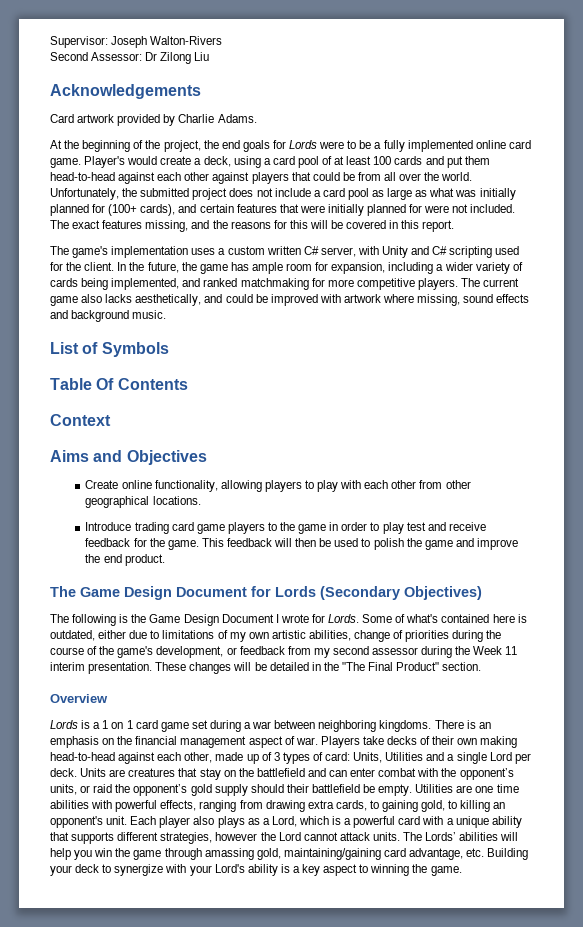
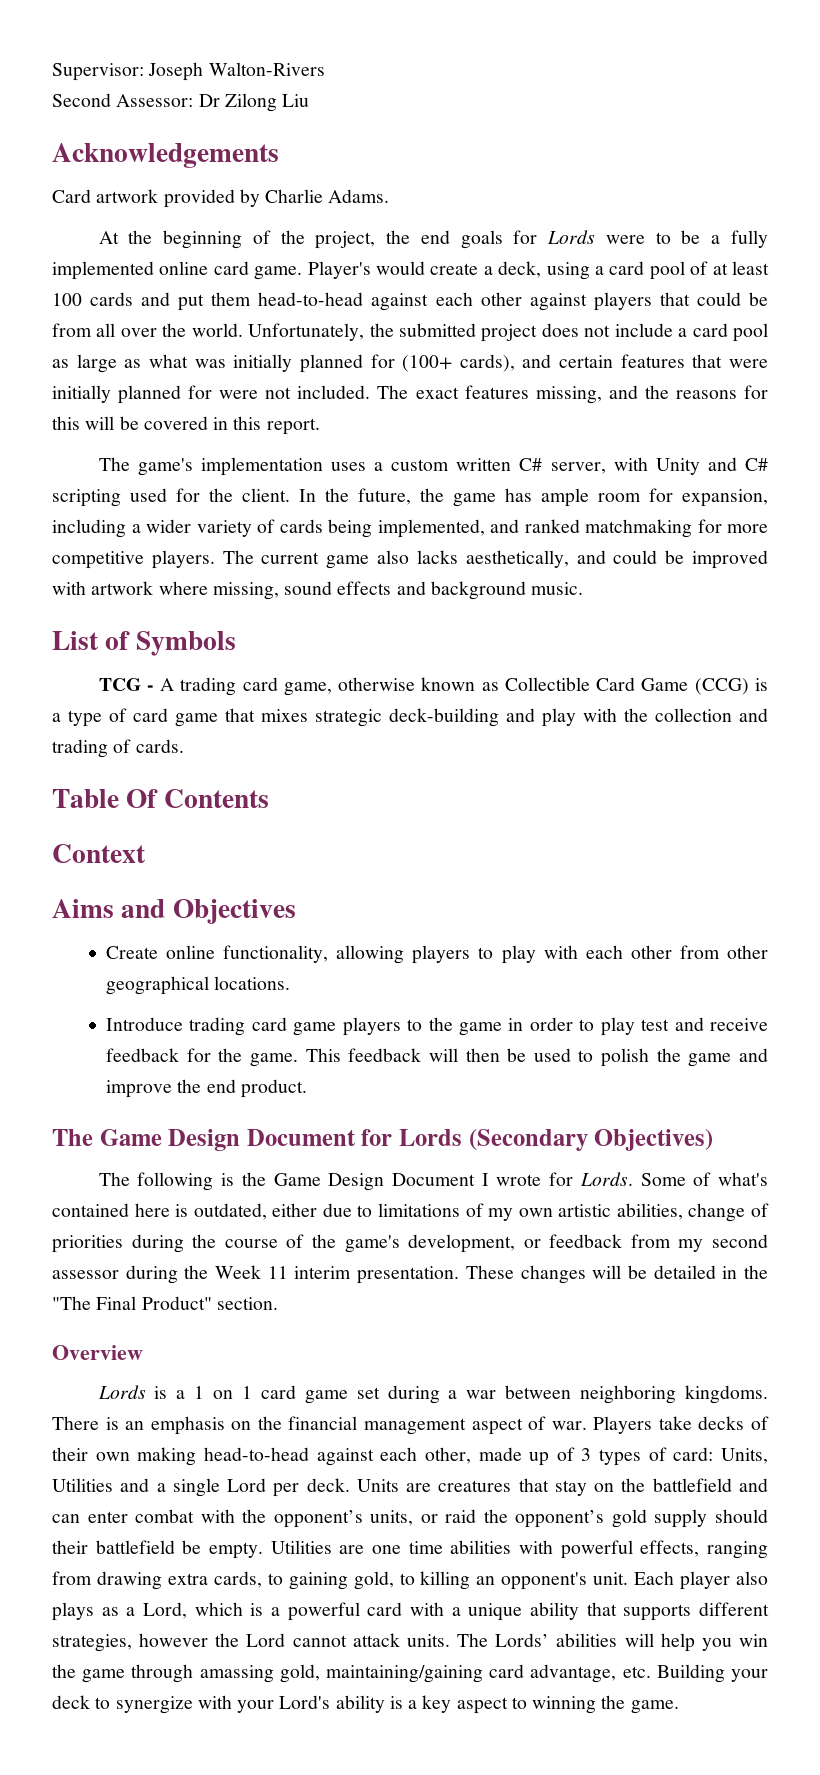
+ TCG - A trading card game, otherwise known as Collectible Card Game (CCG) is a type of card game that mixes strategic deck-building and play with the collection and trading of cards.

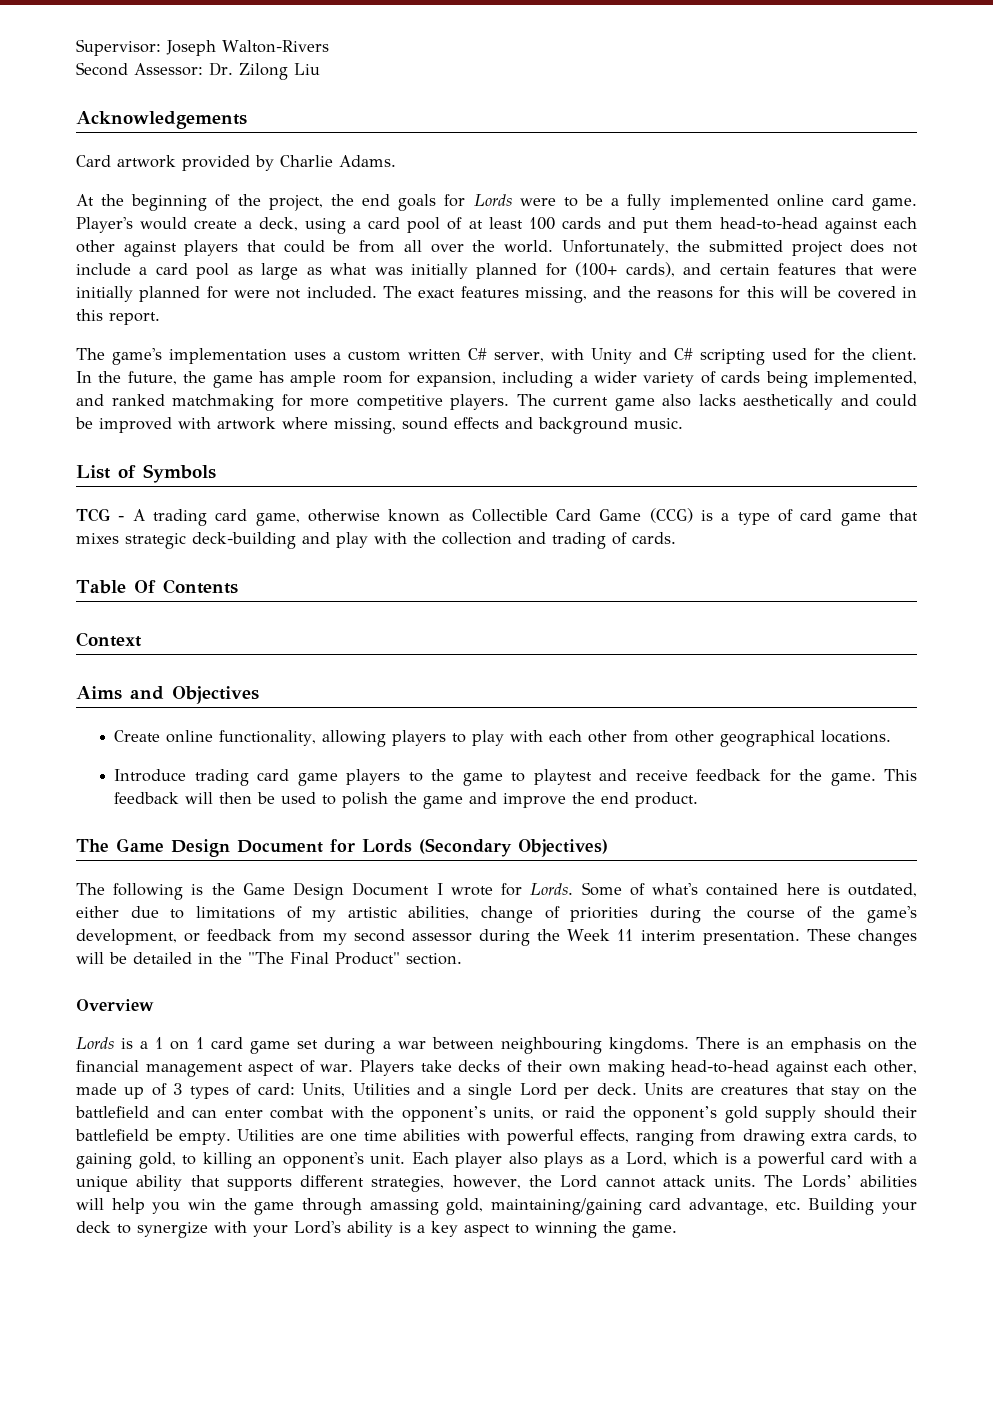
- Second Assessor: Dr Zilong Liu
+ Second Assessor: Dr. Zilong Liu
- The current game also lacks aesthetically, and could be improved with artwork where missing, sound effects and background music.
+ The current game also lacks aesthetically and could be improved with artwork where missing, sound effects and background music.
- Introduce trading card game players to the game in order to play test and receive feedback for the game.
+ Introduce trading card game players to the game to playtest and receive feedback for the game.
- Some of what's contained here is outdated, either due to limitations of my own artistic abilities, change of priorities during the course of the game's development, or feedback from my second assessor during the Week 11 interim presentation.
+ Some of what's contained here is outdated, either due to limitations of my artistic abilities, change of priorities during the course of the game's development, or feedback from my second assessor during the Week 11 interim presentation.
- Lords is a 1 on 1 card game set during a war between neighboring kingdoms.
+ Lords is a 1 on 1 card game set during a war between neighbouring kingdoms.
- Each player also plays as a Lord, which is a powerful card with a unique ability that supports different strategies, however the Lord cannot attack units.
+ Each player also plays as a Lord, which is a powerful card with a unique ability that supports different strategies, however, the Lord cannot attack units.

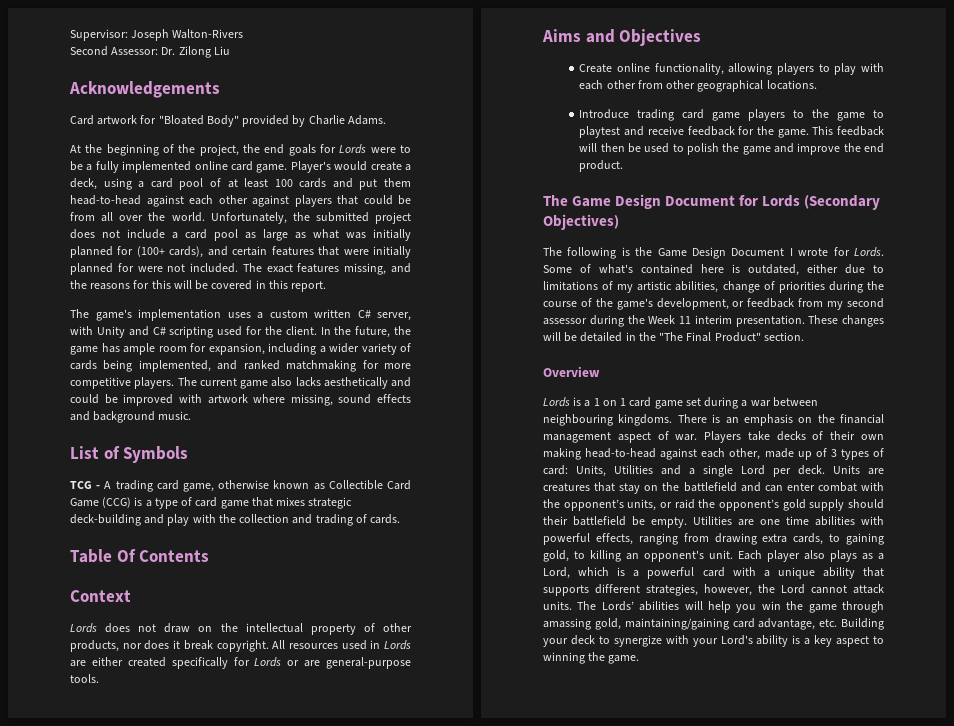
- Card artwork provided by Charlie Adams.
+ Card artwork for "Bloated Body" provided by Charlie Adams.
+ Lords does not draw on the intellectual property of other products, nor does it break copyright. All resources used in Lords are either created specifically for Lords or are general-purpose tools.

